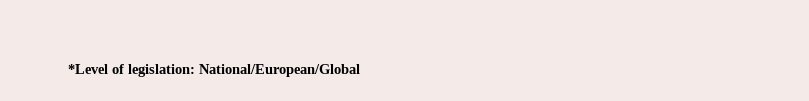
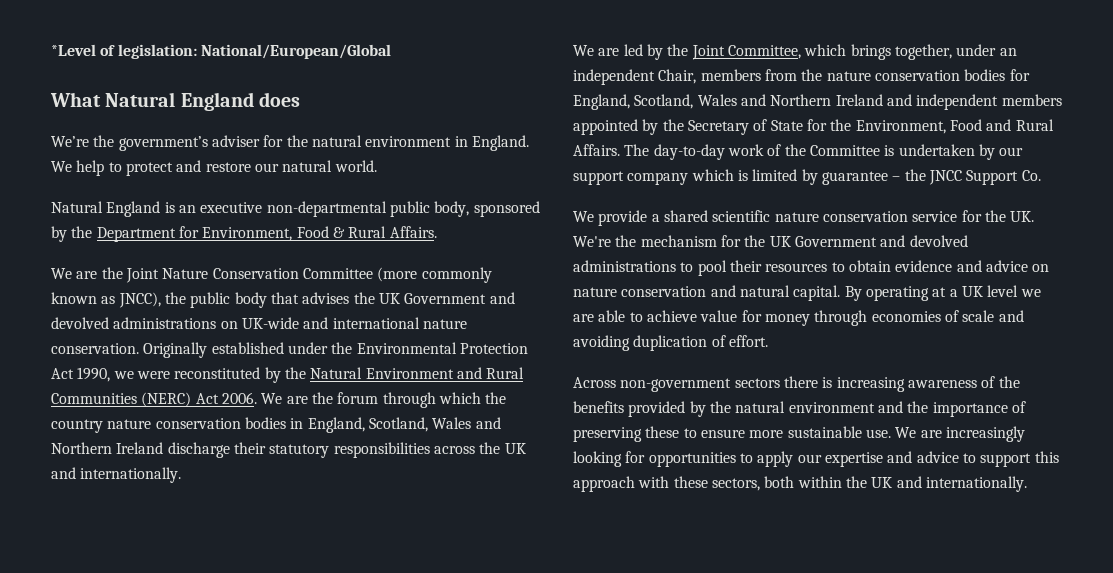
+ What Natural England does
+ We’re the government’s adviser for the natural environment in England. We help to protect and restore our natural world.
+ Natural England is an executive non-departmental public body, sponsored by the Department for Environment, Food & Rural Affairs.
+ We are the Joint Nature Conservation Committee (more commonly known as JNCC), the public body that advises the UK Government and devolved administrations on UK-wide and international nature conservation. Originally established under the Environmental Protection Act 1990, we were reconstituted by the Natural Environment and Rural Communities (NERC) Act 2006. We are the forum through which the country nature conservation bodies in England, Scotland, Wales and Northern Ireland discharge their statutory responsibilities across the UK and internationally.
+ We are led by the Joint Committee, which brings together, under an independent Chair, members from the nature conservation bodies for England, Scotland, Wales and Northern Ireland and independent members appointed by the Secretary of State for the Environment, Food and Rural Affairs. The day-to-day work of the Committee is undertaken by our support company which is limited by guarantee – the JNCC Support Co.
+ We provide a shared scientific nature conservation service for the UK. We're the mechanism for the UK Government and devolved administrations to pool their resources to obtain evidence and advice on nature conservation and natural capital. By operating at a UK level we are able to achieve value for money through economies of scale and avoiding duplication of effort.
+ Across non-government sectors there is increasing awareness of the benefits provided by the natural environment and the importance of preserving these to ensure more sustainable use. We are increasingly looking for opportunities to apply our expertise and advice to support this approach with these sectors, both within the UK and internationally.

